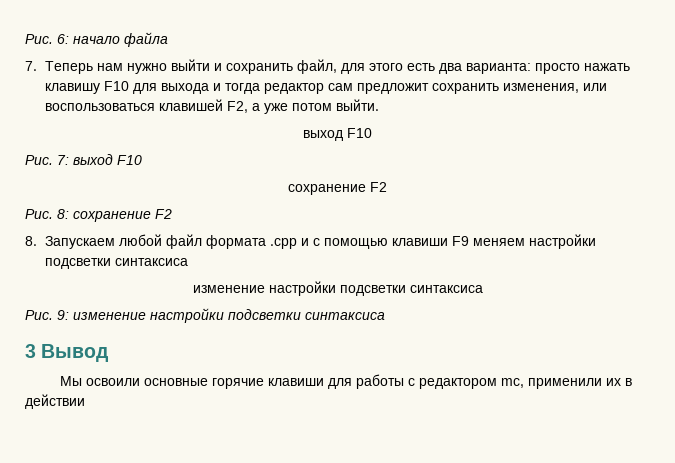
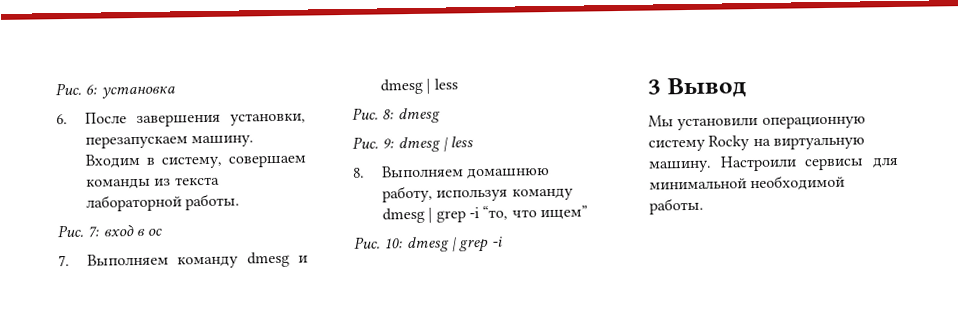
- Рис. 6: начало файла
- 7. Теперь нам нужно выйти и сохранить файл, для этого есть два варианта: просто нажать клавишу F10 для выхода и тогда редактор сам предложит сохранить изменения, или воспользоваться клавишей F2, а уже потом выйти.
- выход F10
- Рис. 7: выход F10
- сохранение F2
- Рис. 8: сохранение F2
- 8. Запускаем любой файл формата .cpp и с помощью клавиши F9 меняем настройки подсветки синтаксиса
- изменение настройки подсветки синтаксиса
- Рис. 9: изменение настройки подсветки синтаксиса
+ Рис. 6: установка
+ 6. После завершения установки, перезапускаем машину. Входим в систему, совершаем команды из текста лабораторной работы.
+ Рис. 7: вход в ос
+ 7. Выполняем команду dmesg и dmesg | less
+ Рис. 8: dmesg
+ Рис. 9: dmesg | less
+ 8. Выполняем домашнюю работу, используя команду dmesg | grep -i “то, что ищем”
+ Рис. 10: dmesg | grep -i
  3 Вывод
- Мы освоили основные горячие клавиши для работы с редактором mc, применили их в действии
+ Мы установили операционную систему Rocky на виртуальную машину. Настроили сервисы для минимальной необходимой работы.

